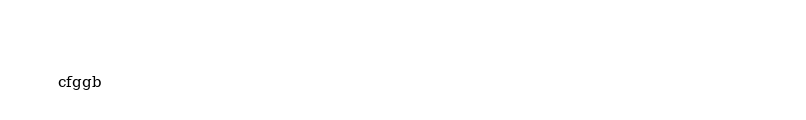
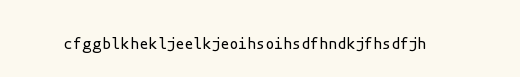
- cfggb
+ cfggblkhekljeelkjeoihsoihsdfhndkjfhsdfjh

